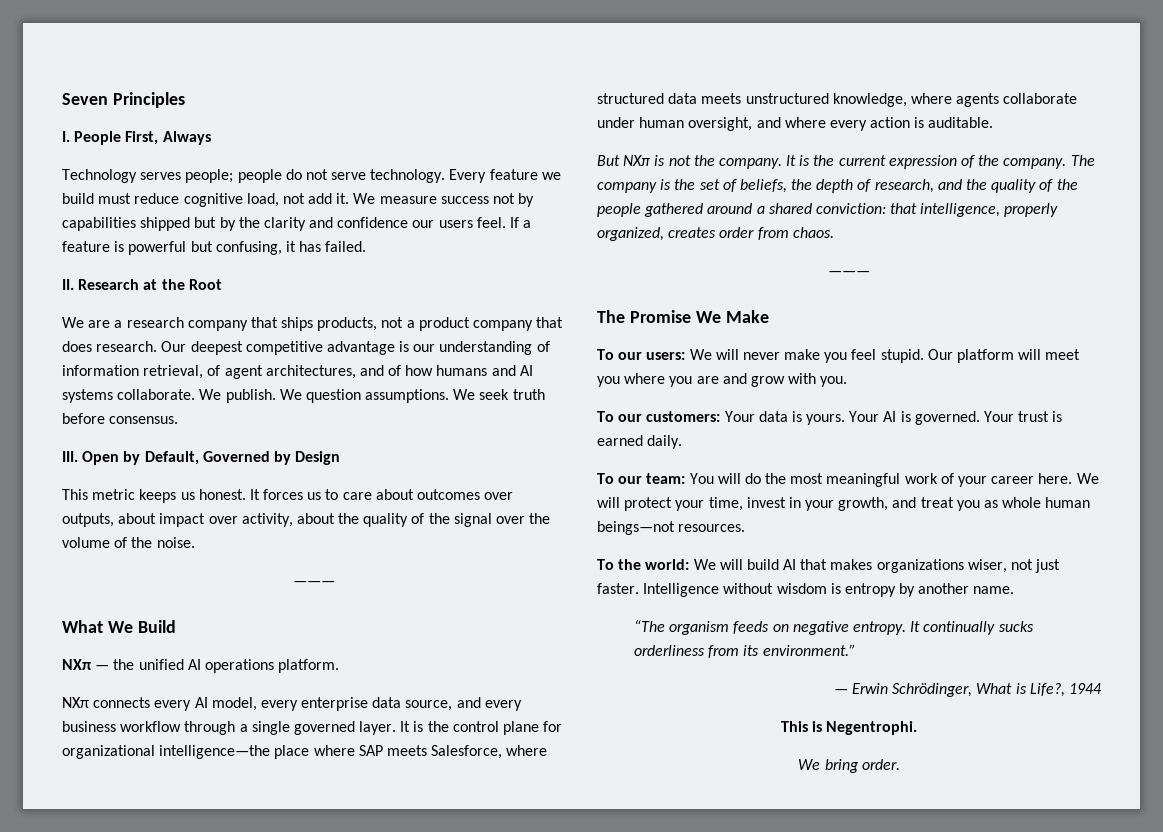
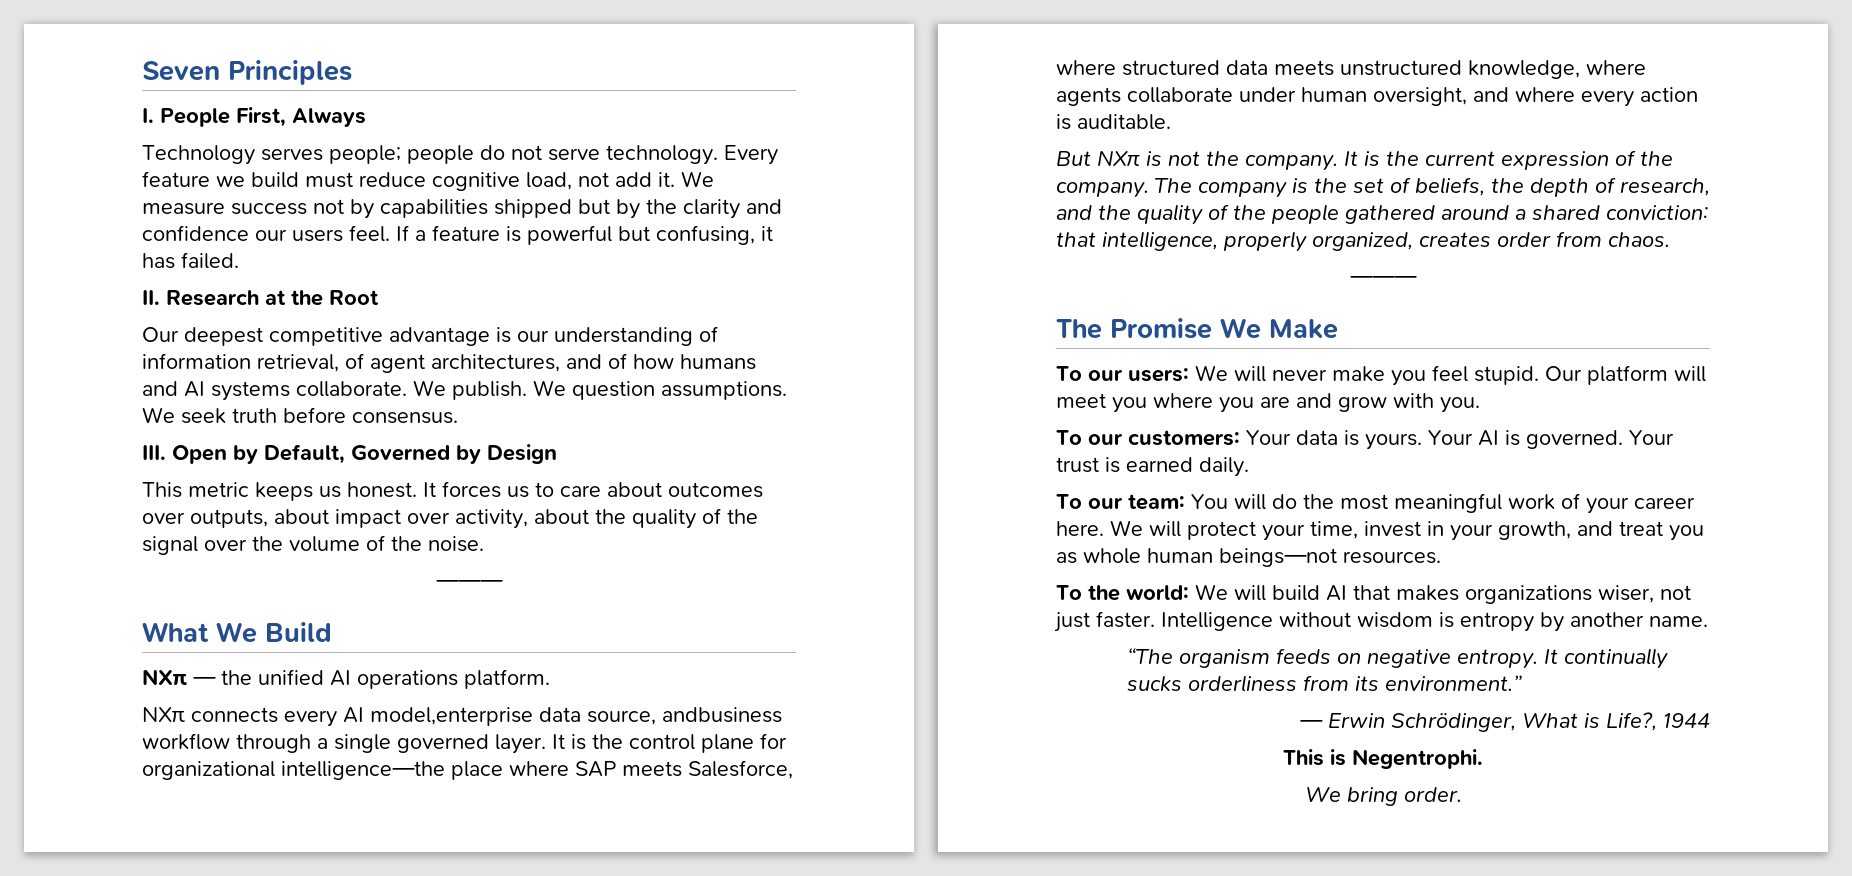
- We are a research company that ships products, not a product company that does research.
- NXπ connects every AI model, every enterprise data source, and every business workflow through a single governed layer.
+ NXπ connects every AI model,enterprise data source, andbusiness workflow through a single governed layer.

